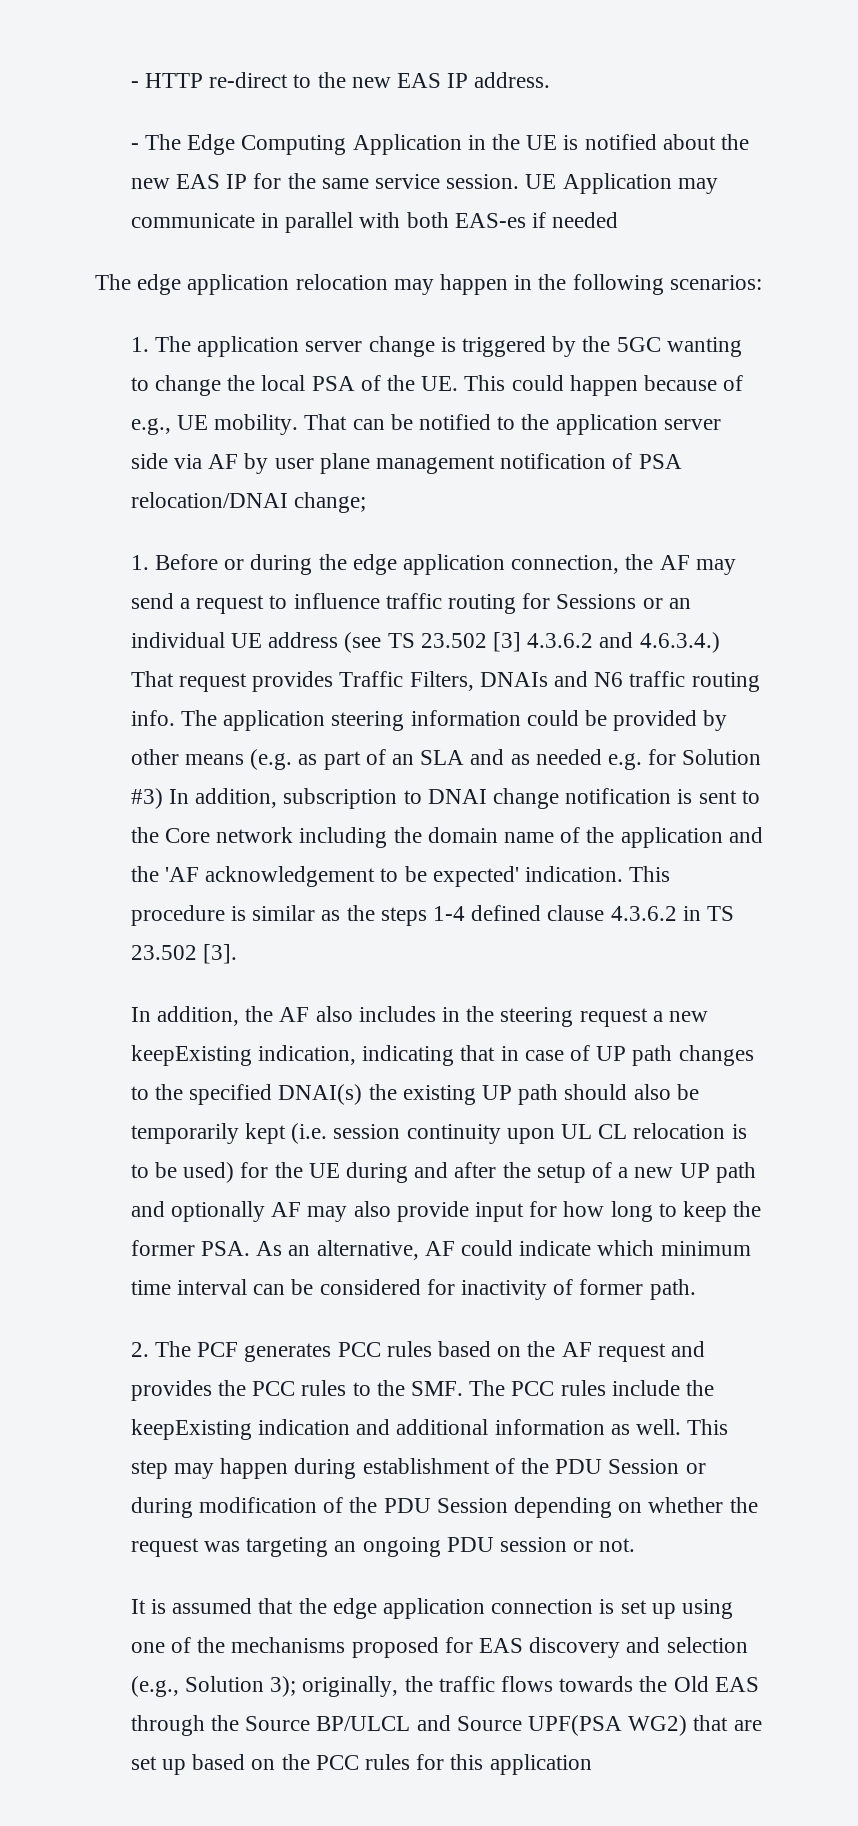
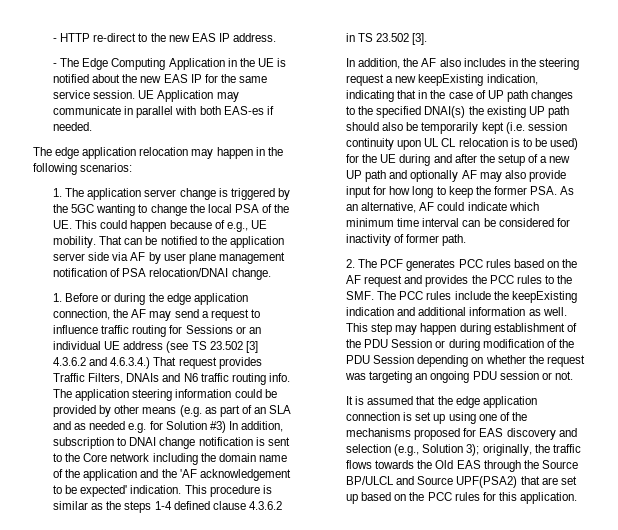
- UE Application may communicate in parallel with both EAS-es if needed
+ UE Application may communicate in parallel with both EAS-es if needed.
- That can be notified to the application server side via AF by user plane management notification of PSA relocation/DNAI change;
+ That can be notified to the application server side via AF by user plane management notification of PSA relocation/DNAI change.
- In addition, the AF also includes in the steering request a new keepExisting indication, indicating that in case of UP path changes to the specified DNAI(s) the existing UP path should also be temporarily kept (i.e. session continuity upon UL CL relocation is to be used) for the UE during and after the setup of a new UP path and optionally AF may also provide input for how long to keep the former PSA. As an alternative, AF could indicate which minimum time interval can be considered for inactivity of former path.
+ In addition, the AF also includes in the steering request a new keepExisting indication, indicating that in the case of UP path changes to the specified DNAI(s) the existing UP path should also be temporarily kept (i.e. session continuity upon UL CL relocation is to be used) for the UE during and after the setup of a new UP path and optionally AF may also provide input for how long to keep the former PSA. As an alternative, AF could indicate which minimum time interval can be considered for inactivity of former path.
- It is assumed that the edge application connection is set up using one of the mechanisms proposed for EAS discovery and selection (e.g., Solution 3); originally, the traffic flows towards the Old EAS through the Source BP/ULCL and Source UPF(PSA WG2) that are set up based on the PCC rules for this application
+ It is assumed that the edge application connection is set up using one of the mechanisms proposed for EAS discovery and selection (e.g., Solution 3); originally, the traffic flows towards the Old EAS through the Source BP/ULCL and Source UPF(PSA2) that are set up based on the PCC rules for this application.

